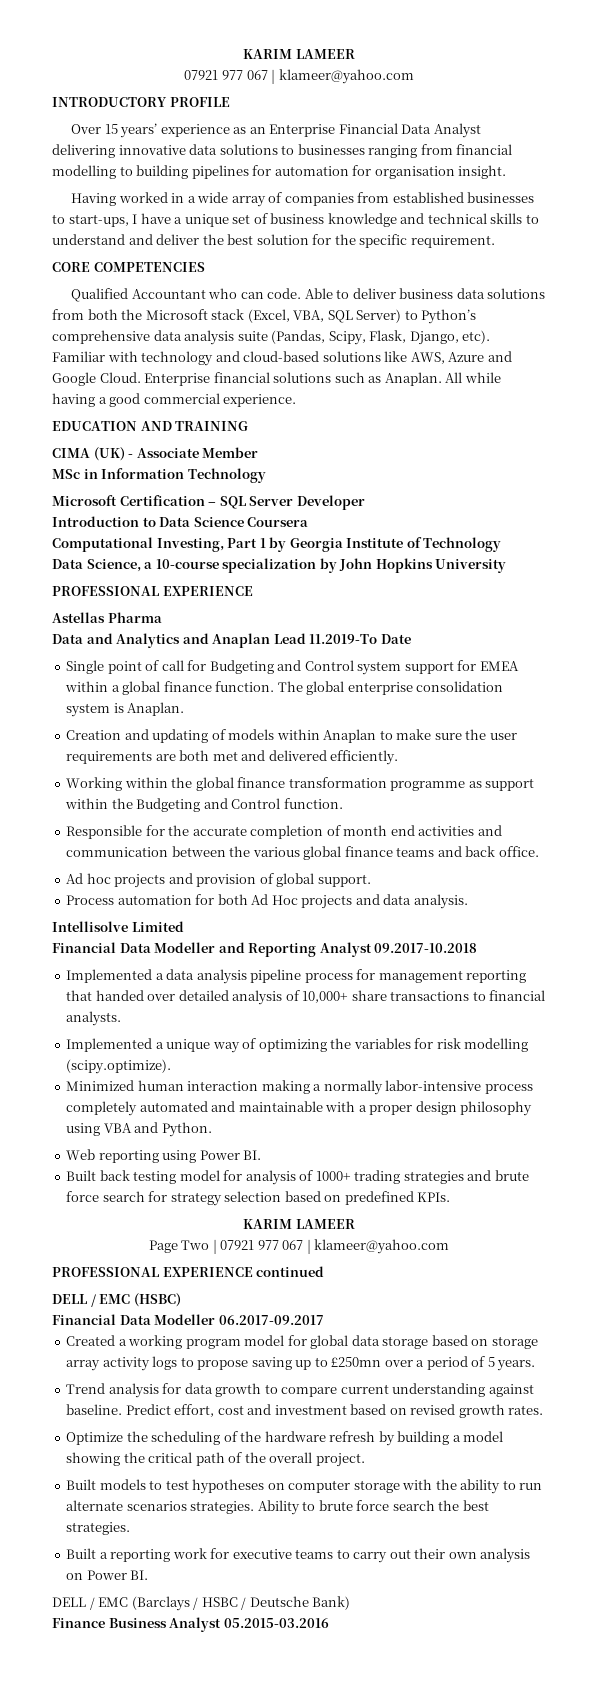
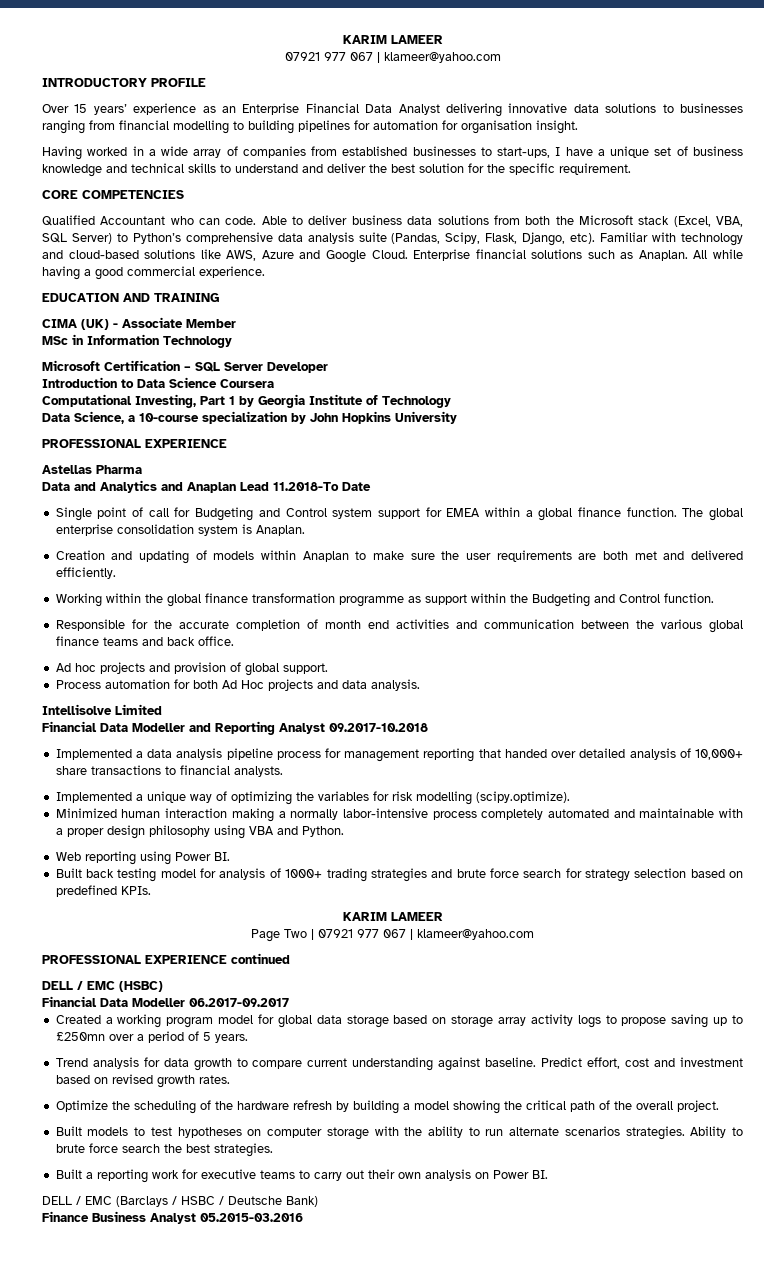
- Data and Analytics and Anaplan Lead 11.2019-To Date
+ Data and Analytics and Anaplan Lead 11.2018-To Date

